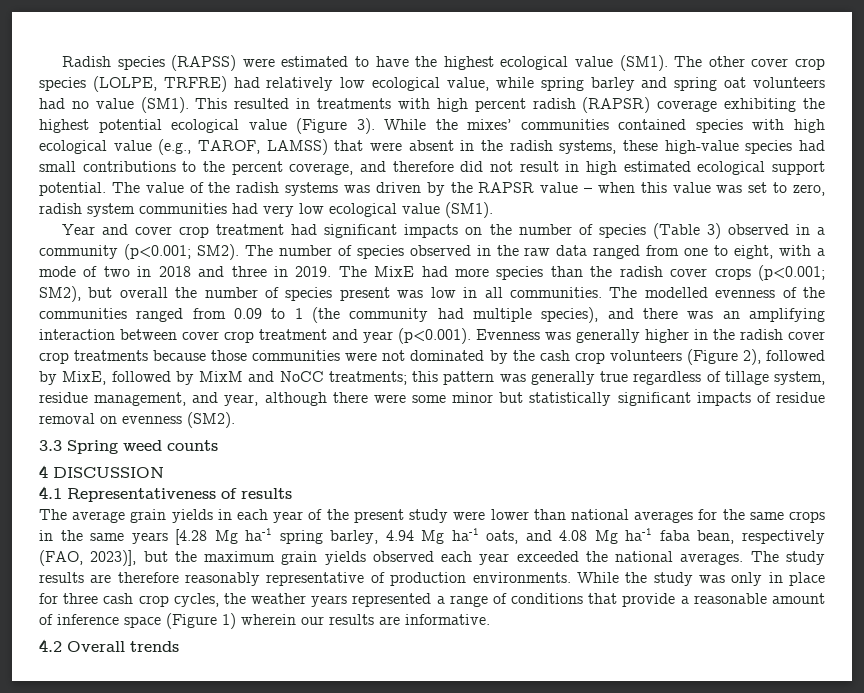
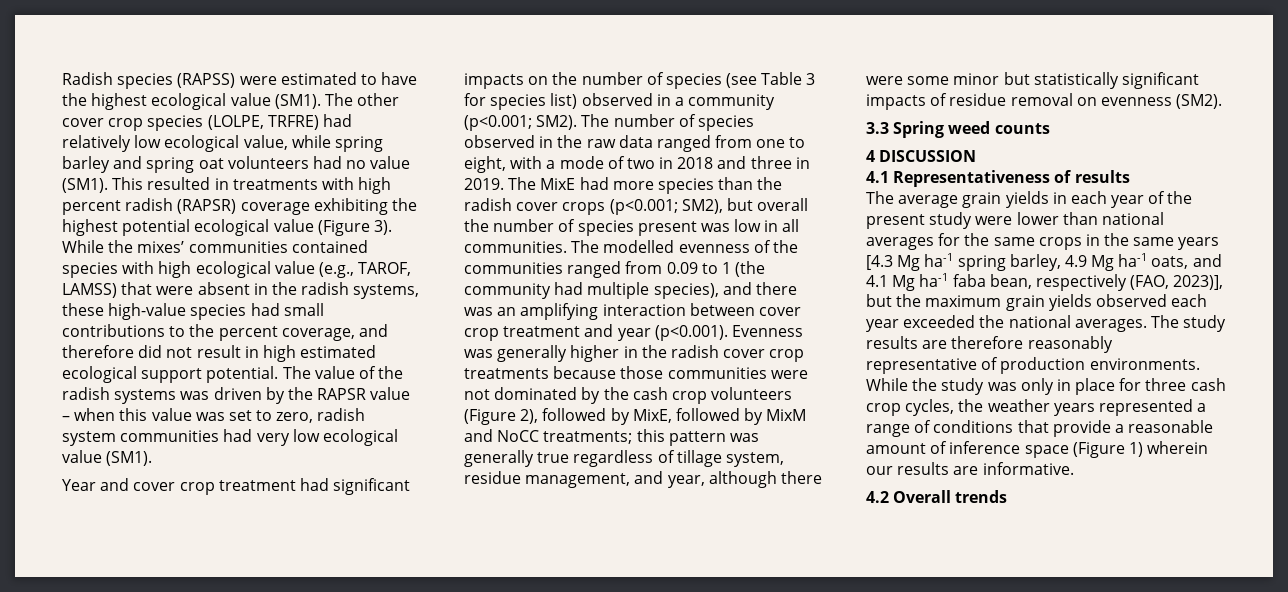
- Year and cover crop treatment had significant impacts on the number of species (Table 3) observed in a community (p<0.001; SM2).
+ Year and cover crop treatment had significant impacts on the number of species (see Table 3 for species list) observed in a community (p<0.001; SM2).
- The average grain yields in each year of the present study were lower than national averages for the same crops in the same years [4.28 Mg ha-1 spring barley, 4.94 Mg ha-1 oats, and 4.08 Mg ha-1 faba bean, respectively (FAO, 2023)], but the maximum grain yields observed each year exceeded the national averages.
+ The average grain yields in each year of the present study were lower than national averages for the same crops in the same years [4.3 Mg ha-1 spring barley, 4.9 Mg ha-1 oats, and 4.1 Mg ha-1 faba bean, respectively (FAO, 2023)], but the maximum grain yields observed each year exceeded the national averages.

